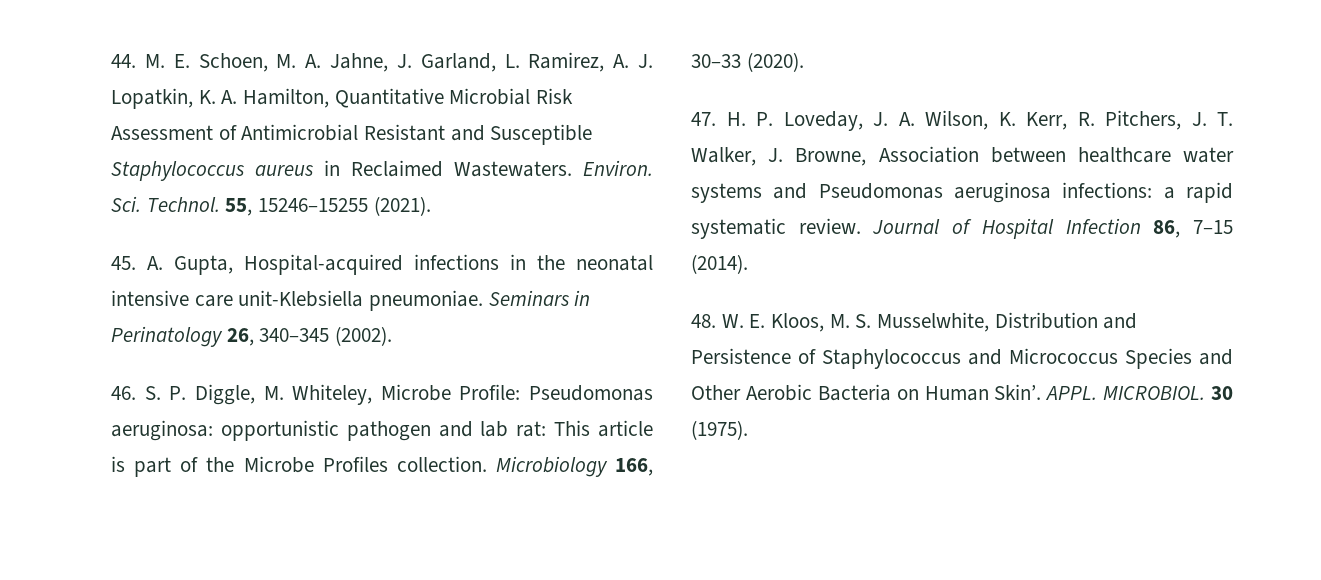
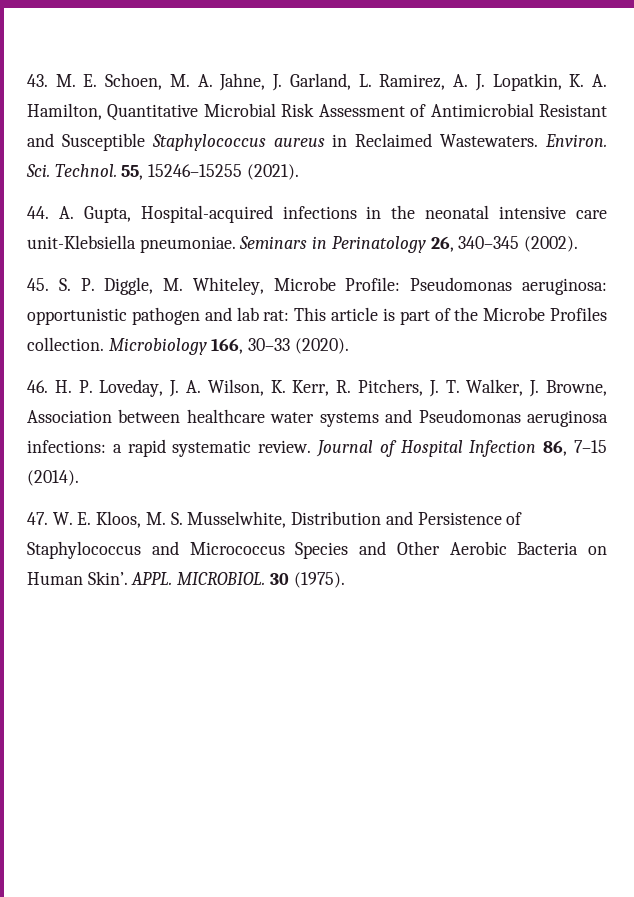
- 44. M. E. Schoen, M. A. Jahne, J. Garland, L. Ramirez, A. J. Lopatkin, K. A. Hamilton, Quantitative Microbial Risk Assessment of Antimicrobial Resistant and Susceptible Staphylococcus aureus in Reclaimed Wastewaters.
+ 43. M. E. Schoen, M. A. Jahne, J. Garland, L. Ramirez, A. J. Lopatkin, K. A. Hamilton, Quantitative Microbial Risk Assessment of Antimicrobial Resistant and Susceptible Staphylococcus aureus in Reclaimed Wastewaters.
- 45. A. Gupta, Hospital-acquired infections in the neonatal intensive care unit-Klebsiella pneumoniae.
+ 44. A. Gupta, Hospital-acquired infections in the neonatal intensive care unit-Klebsiella pneumoniae.
- 46. S. P. Diggle, M. Whiteley, Microbe Profile: Pseudomonas aeruginosa: opportunistic pathogen and lab rat: This article is part of the Microbe Profiles collection.
+ 45. S. P. Diggle, M. Whiteley, Microbe Profile: Pseudomonas aeruginosa: opportunistic pathogen and lab rat: This article is part of the Microbe Profiles collection.
- 47. H. P. Loveday, J. A. Wilson, K. Kerr, R. Pitchers, J. T. Walker, J. Browne, Association between healthcare water systems and Pseudomonas aeruginosa infections: a rapid systematic review.
+ 46. H. P. Loveday, J. A. Wilson, K. Kerr, R. Pitchers, J. T. Walker, J. Browne, Association between healthcare water systems and Pseudomonas aeruginosa infections: a rapid systematic review.
- 48. W. E. Kloos, M. S. Musselwhite, Distribution and Persistence of Staphylococcus and Micrococcus Species and Other Aerobic Bacteria on Human Skin’.
+ 47. W. E. Kloos, M. S. Musselwhite, Distribution and Persistence of Staphylococcus and Micrococcus Species and Other Aerobic Bacteria on Human Skin’.

